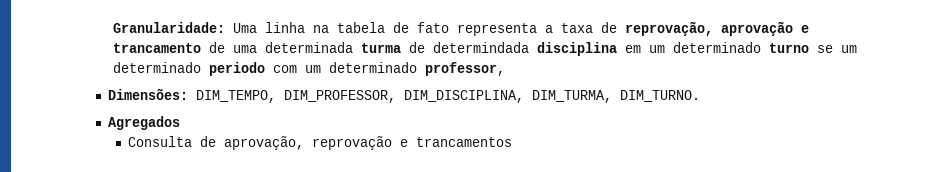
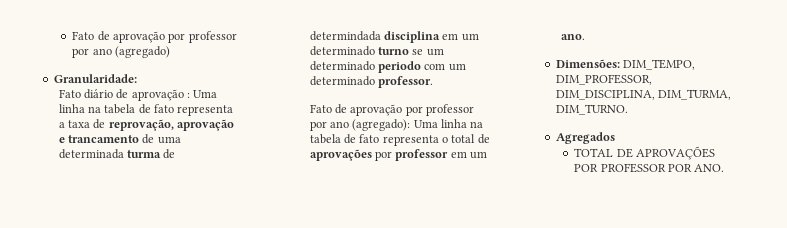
- Granularidade: Uma linha na tabela de fato representa a taxa de reprovação, aprovação e trancamento de uma determinada turma de determindada disciplina em um determinado turno se um determinado periodo com um determinado professor,
+ Fato de aprovação por professor por ano (agregado)
+ Granularidade:
+ Fato diário de aprovação : Uma linha na tabela de fato representa a taxa de reprovação, aprovação e trancamento de uma determinada turma de determindada disciplina em um determinado turno se um determinado periodo com um determinado professor.
+ Fato de aprovação por professor por ano (agregado): Uma linha na tabela de fato representa o total de aprovações por professor em um ano.
- Consulta de aprovação, reprovação e trancamentos
+ TOTAL DE APROVAÇÕES POR PROFESSOR POR ANO.

